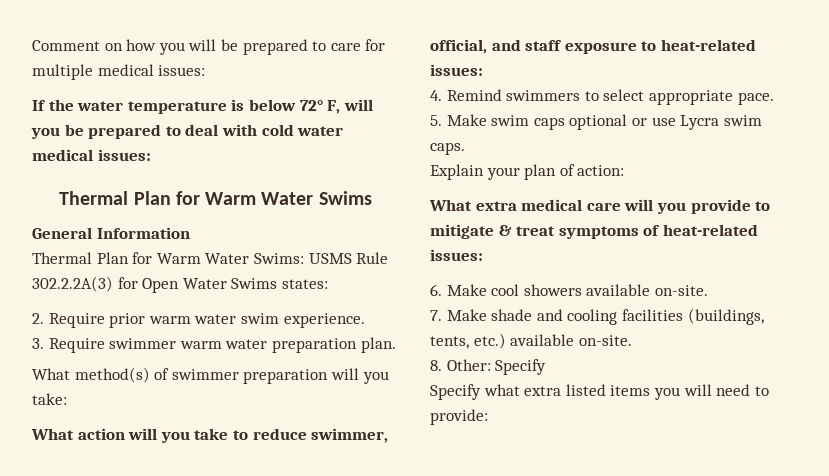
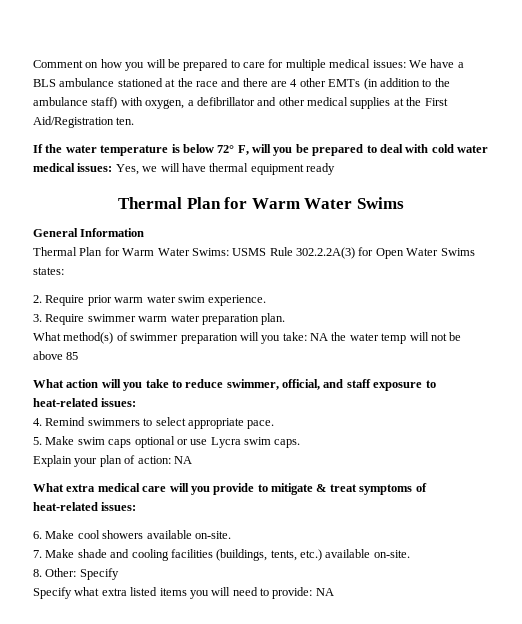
- Comment on how you will be prepared to care for multiple medical issues:
+ Comment on how you will be prepared to care for multiple medical issues: We have a BLS ambulance stationed at the race and there are 4 other EMTs (in addition to the ambulance staff) with oxygen, a defibrillator and other medical supplies at the First Aid/Registration ten.
- If the water temperature is below 72° F, will you be prepared to deal with cold water medical issues:
+ If the water temperature is below 72° F, will you be prepared to deal with cold water medical issues: Yes, we will have thermal equipment ready
- What method(s) of swimmer preparation will you take:
+ What method(s) of swimmer preparation will you take: NA the water temp will not be above 85
- Explain your plan of action:
+ Explain your plan of action: NA
- Specify what extra listed items you will need to provide:
+ Specify what extra listed items you will need to provide: NA

